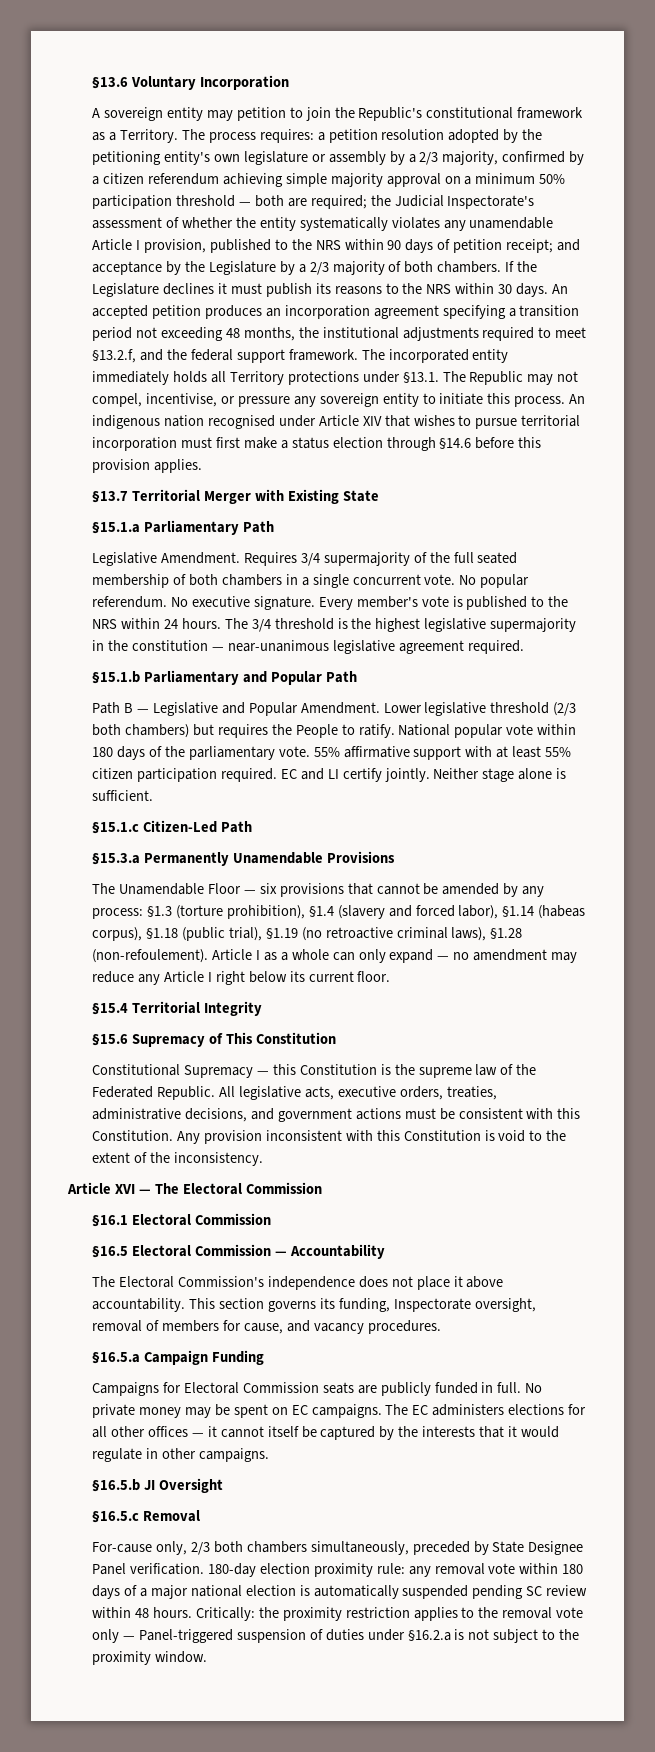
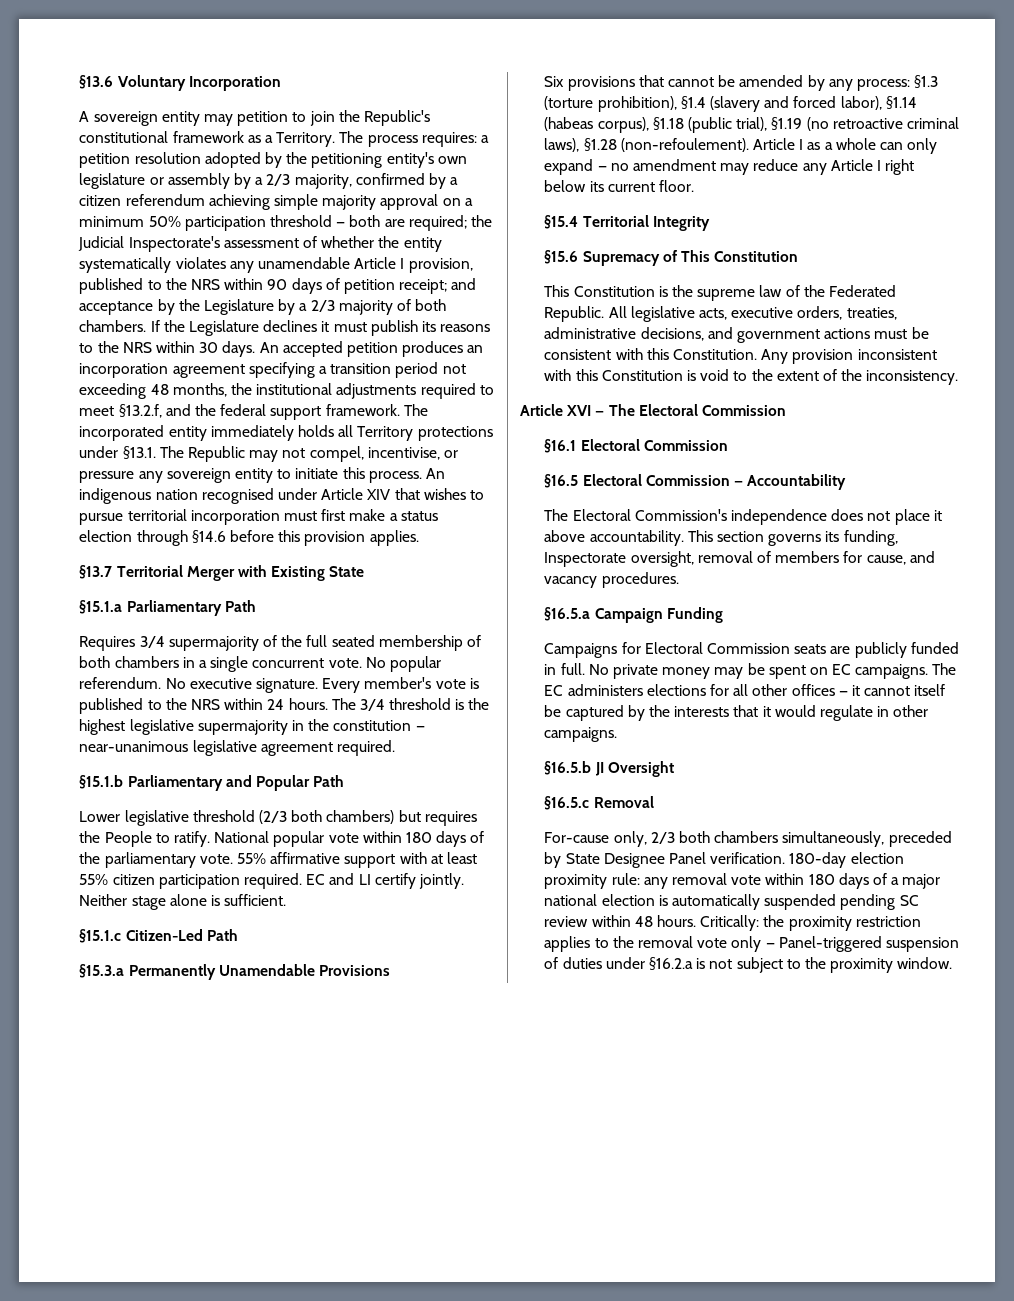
- Legislative Amendment.
- Path B — Legislative and Popular Amendment.
- The Unamendable Floor — six provisions that cannot be amended by any process: §1.3 (torture prohibition), §1.4 (slavery and forced labor), §1.14 (habeas corpus), §1.18 (public trial), §1.19 (no retroactive criminal laws), §1.28 (non-refoulement).
+ Six provisions that cannot be amended by any process: §1.3 (torture prohibition), §1.4 (slavery and forced labor), §1.14 (habeas corpus), §1.18 (public trial), §1.19 (no retroactive criminal laws), §1.28 (non-refoulement).
- Constitutional Supremacy — this Constitution is the supreme law of the Federated Republic.
+ This Constitution is the supreme law of the Federated Republic.

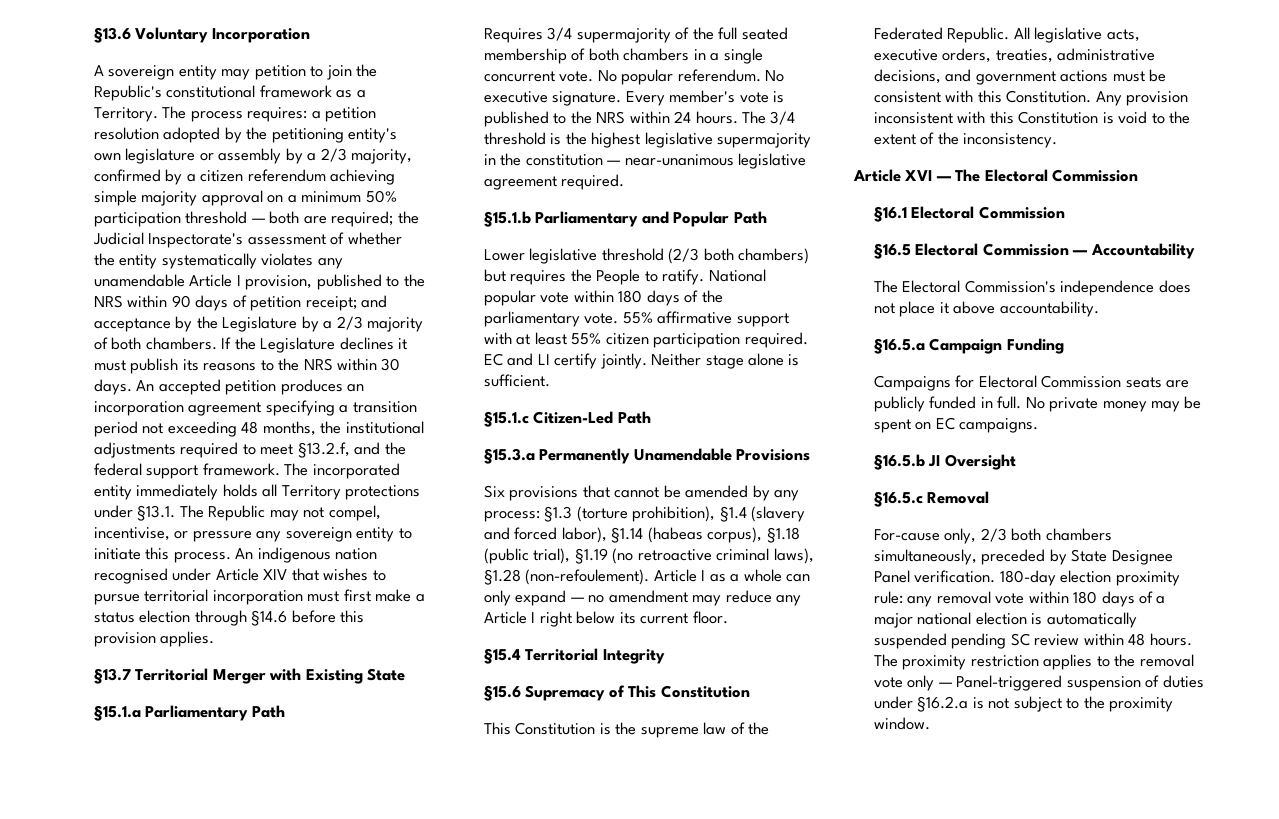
- This section governs its funding, Inspectorate oversight, removal of members for cause, and vacancy procedures.
- The EC administers elections for all other offices — it cannot itself be captured by the interests that it would regulate in other campaigns.
- Critically: the proximity restriction applies to the removal vote only — Panel-triggered suspension of duties under §16.2.a is not subject to the proximity window.
+ The proximity restriction applies to the removal vote only — Panel-triggered suspension of duties under §16.2.a is not subject to the proximity window.

